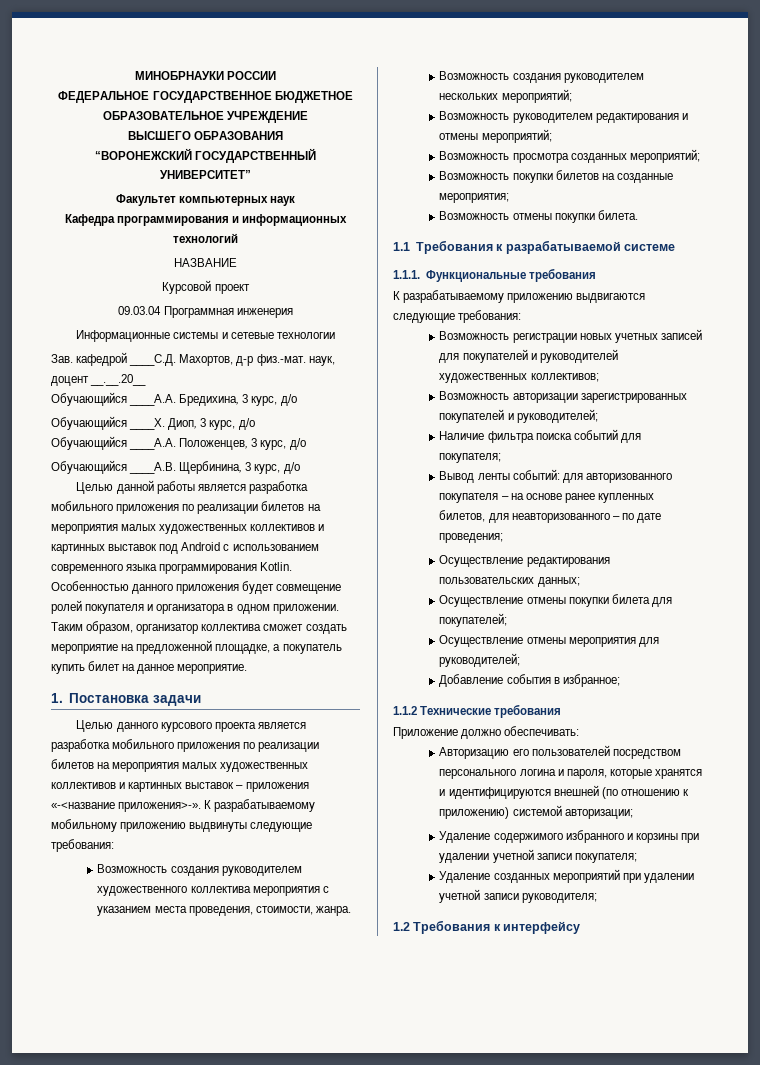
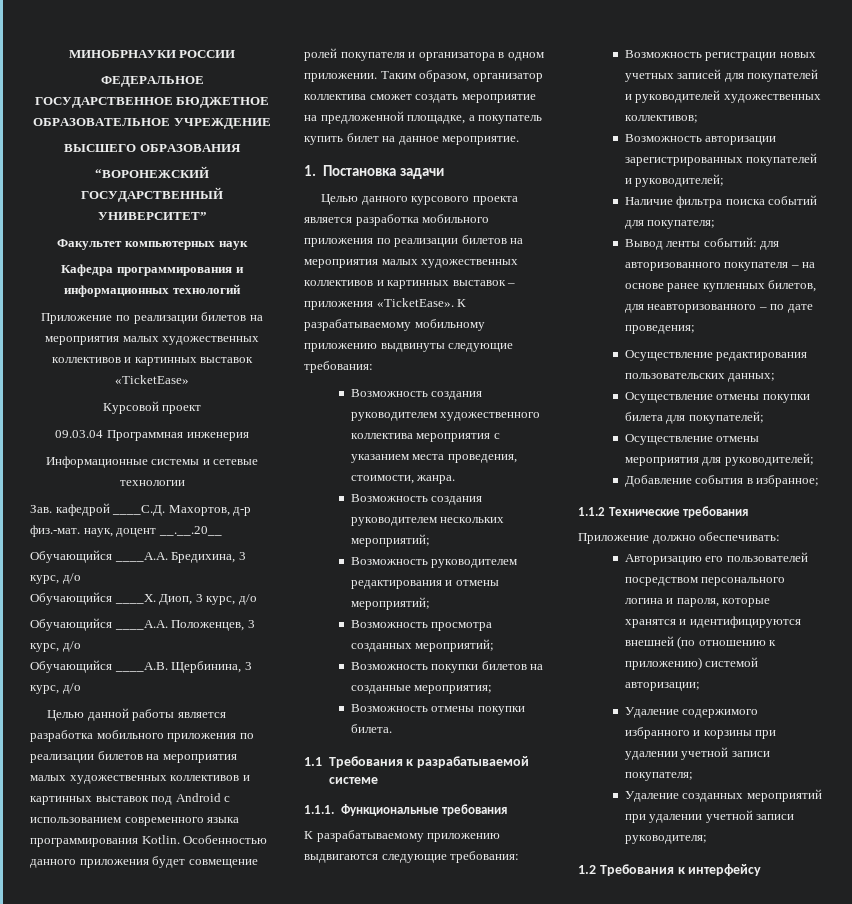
- НАЗВАНИЕ
+ Приложение по реализации билетов на мероприятия малых художественных коллективов и картинных выставок «TicketEase»
- Целью данного курсового проекта является разработка мобильного приложения по реализации билетов на мероприятия малых художественных коллективов и картинных выставок – приложения «-<название приложения>-».
+ Целью данного курсового проекта является разработка мобильного приложения по реализации билетов на мероприятия малых художественных коллективов и картинных выставок – приложения «TicketEase».

